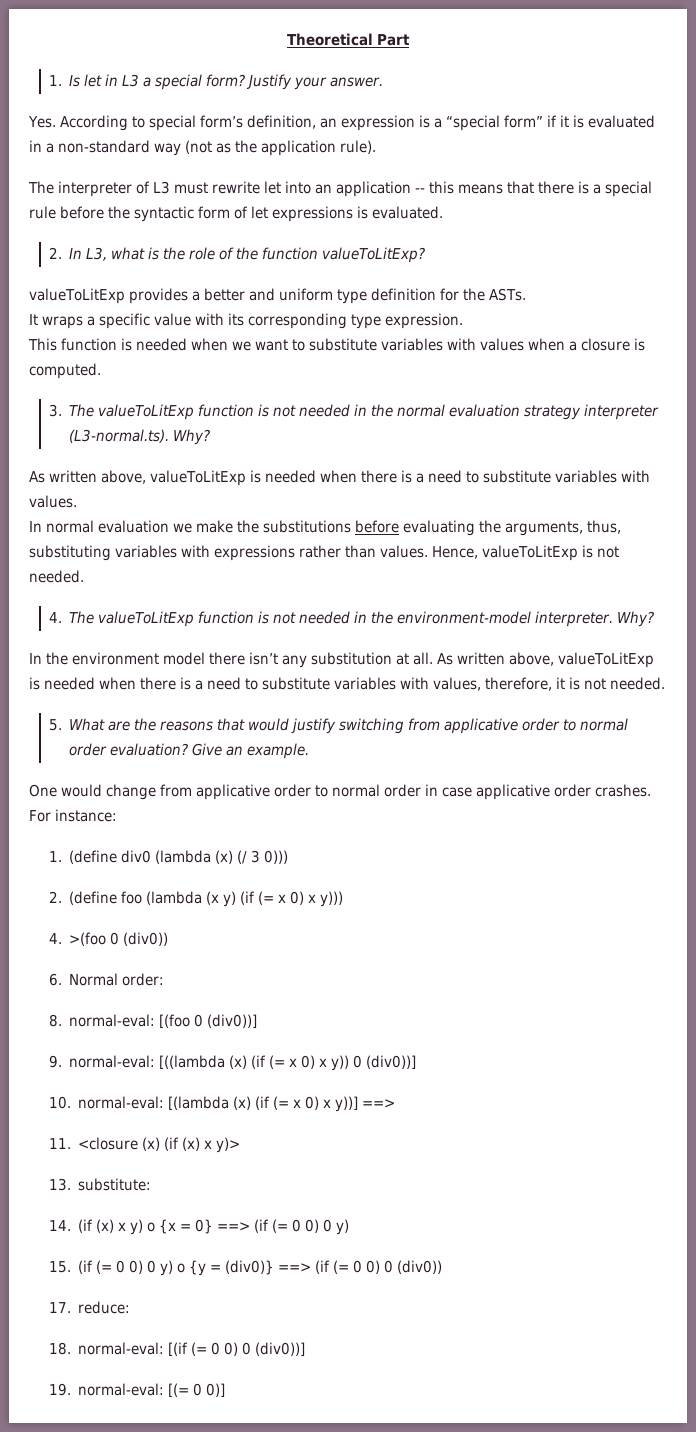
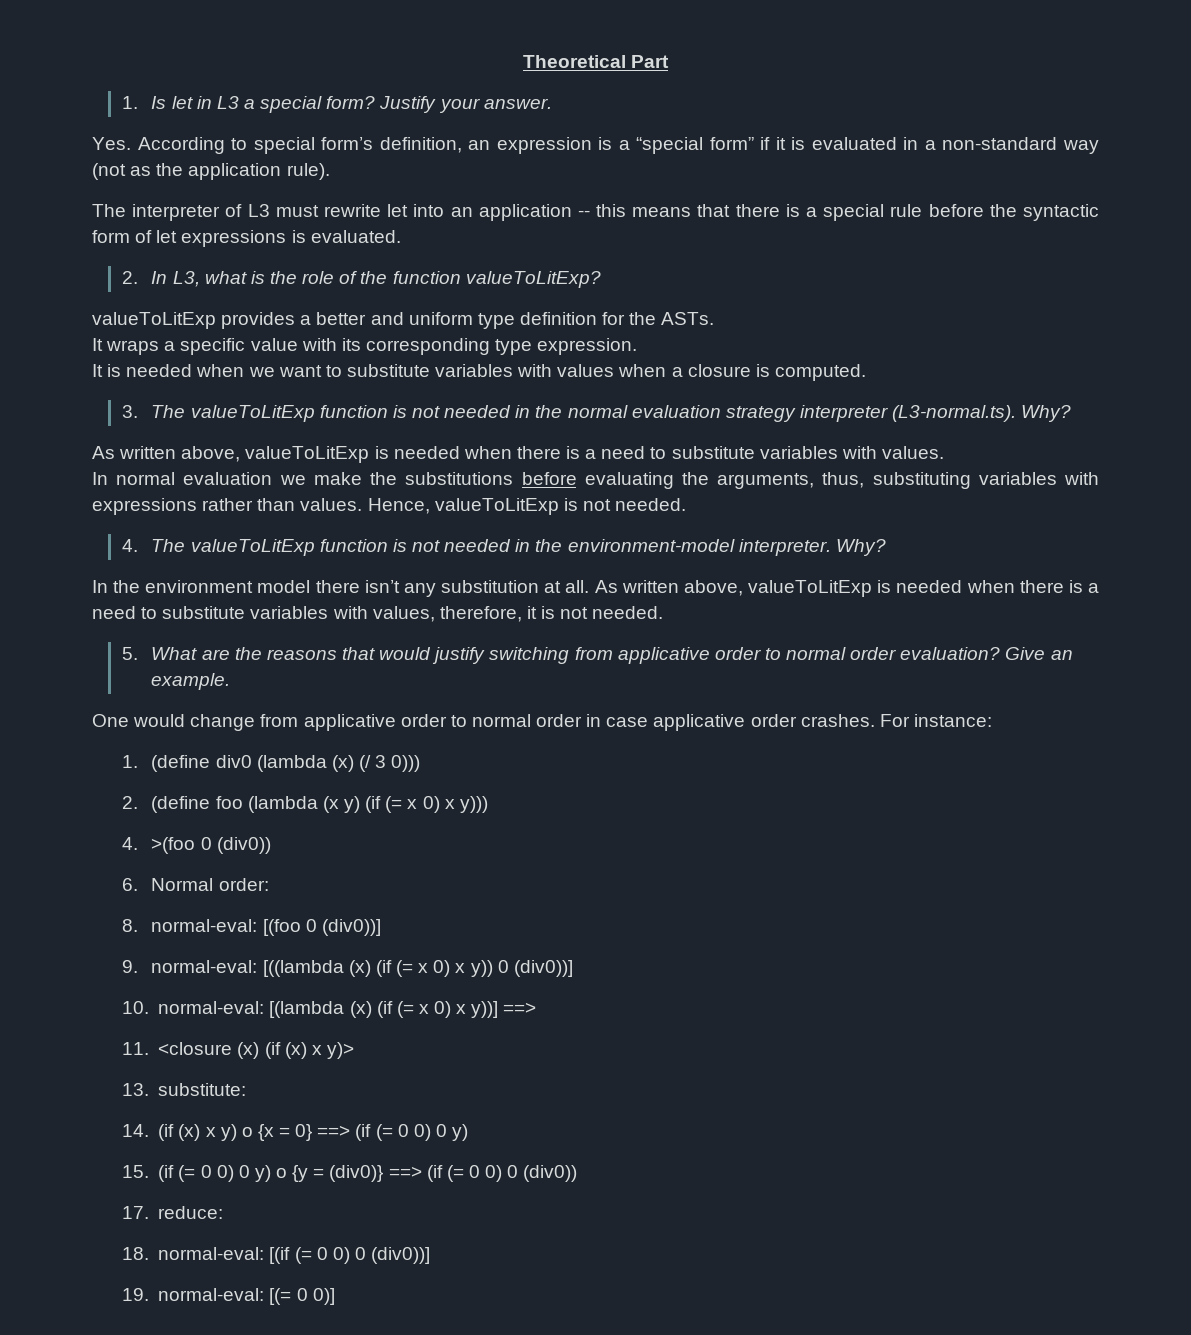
- This function is needed when we want to substitute variables with values when a closure is computed.
+ It is needed when we want to substitute variables with values when a closure is computed.

